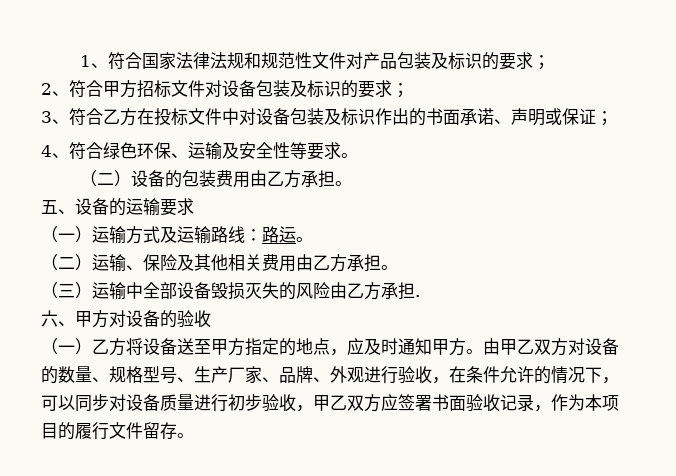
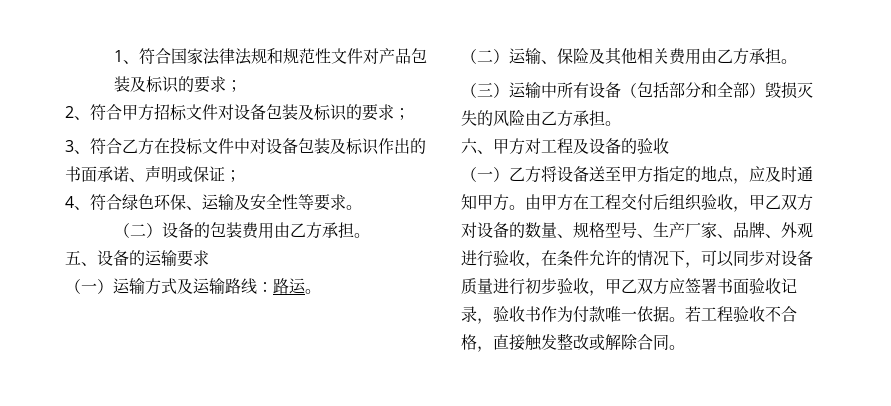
- （三）运输中全部设备毁损灭失的风险由乙方承担.
+ （三）运输中所有设备（包括部分和全部）毁损灭失的风险由乙方承担。
- 六、甲方对设备的验收
+ 六、甲方对工程及设备的验收
- 由甲乙双方对设备的数量、规格型号、生产厂家、品牌、外观进行验收，在条件允许的情况下，可以同步对设备质量进行初步验收，甲乙双方应签署书面验收记录，作为本项目的履行文件留存。
+ 由甲方在工程交付后组织验收，甲乙双方对设备的数量、规格型号、生产厂家、品牌、外观进行验收，在条件允许的情况下，可以同步对设备质量进行初步验收，甲乙双方应签署书面验收记录，验收书作为付款唯一依据。若工程验收不合格，直接触发整改或解除合同。

